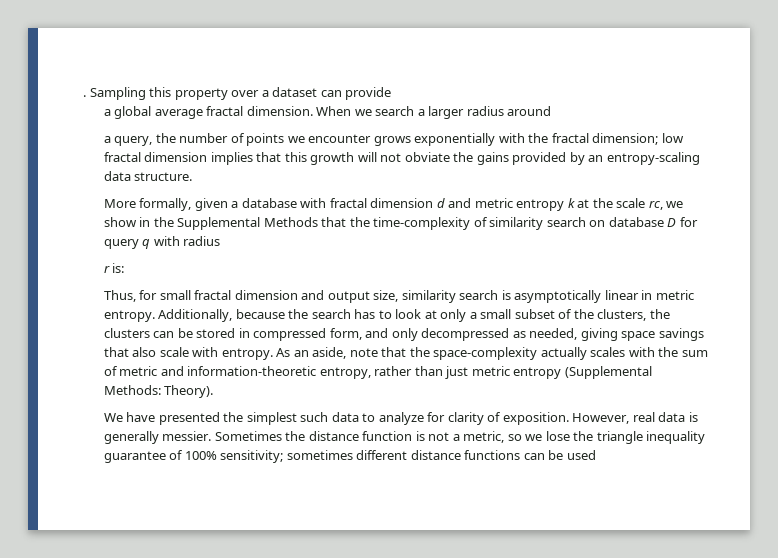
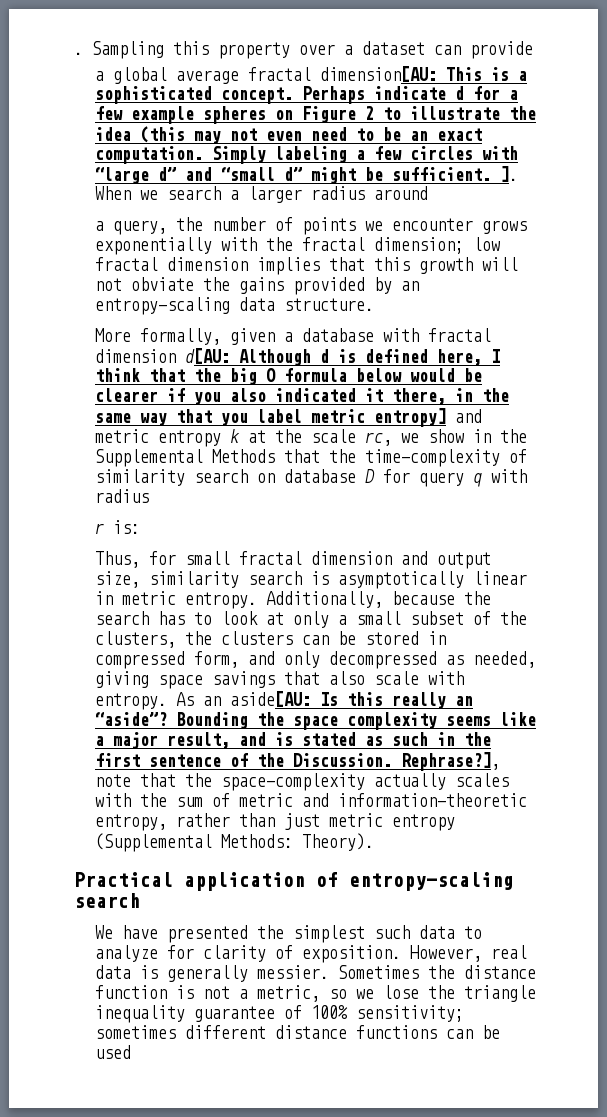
- a global average fractal dimension.
+ a global average fractal dimension[AU: This is a sophisticated concept. Perhaps indicate d for a few example spheres on Figure 2 to illustrate the idea (this may not even need to be an exact computation. Simply labeling a few circles with “large d” and “small d” might be sufficient. ].
- More formally, given a database with fractal dimension d and metric entropy k at the scale rc, we show in the Supplemental Methods that the time-complexity of similarity search on database D for query q with radius
+ More formally, given a database with fractal dimension d[AU: Although d is defined here, I think that the big O formula below would be clearer if you also indicated it there, in the same way that you label metric entropy] and metric entropy k at the scale rc, we show in the Supplemental Methods that the time-complexity of similarity search on database D for query q with radius
- As an aside, note that the space-complexity actually scales with the sum of metric and information-theoretic entropy, rather than just metric entropy (Supplemental Methods: Theory).
+ As an aside[AU: Is this really an “aside”? Bounding the space complexity seems like a major result, and is stated as such in the first sentence of the Discussion. Rephrase?], note that the space-complexity actually scales with the sum of metric and information-theoretic entropy, rather than just metric entropy (Supplemental Methods: Theory).
+ Practical application of entropy-scaling search

